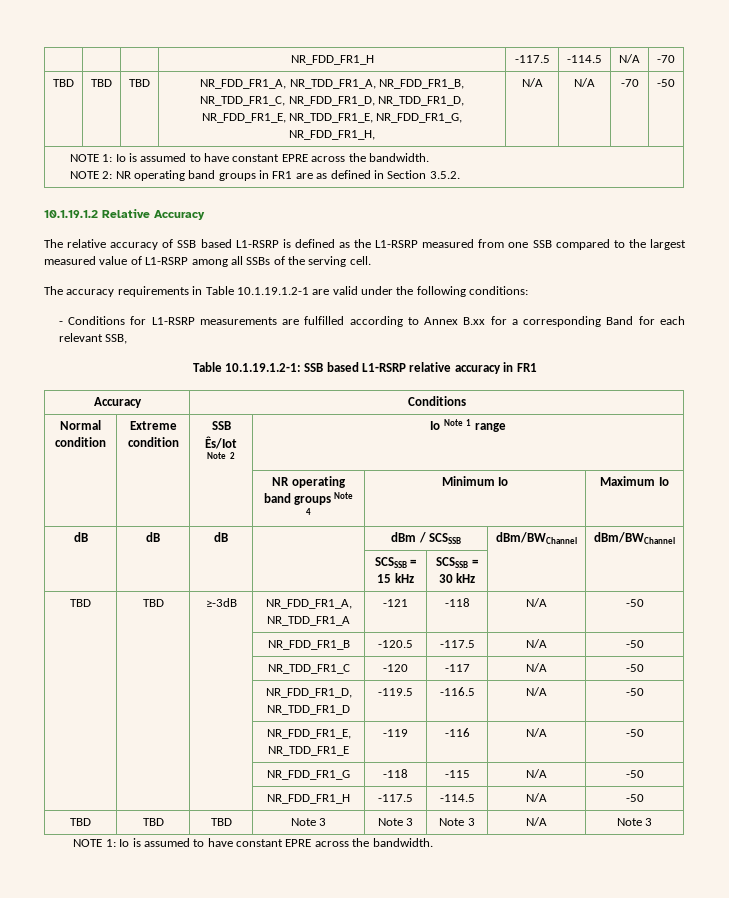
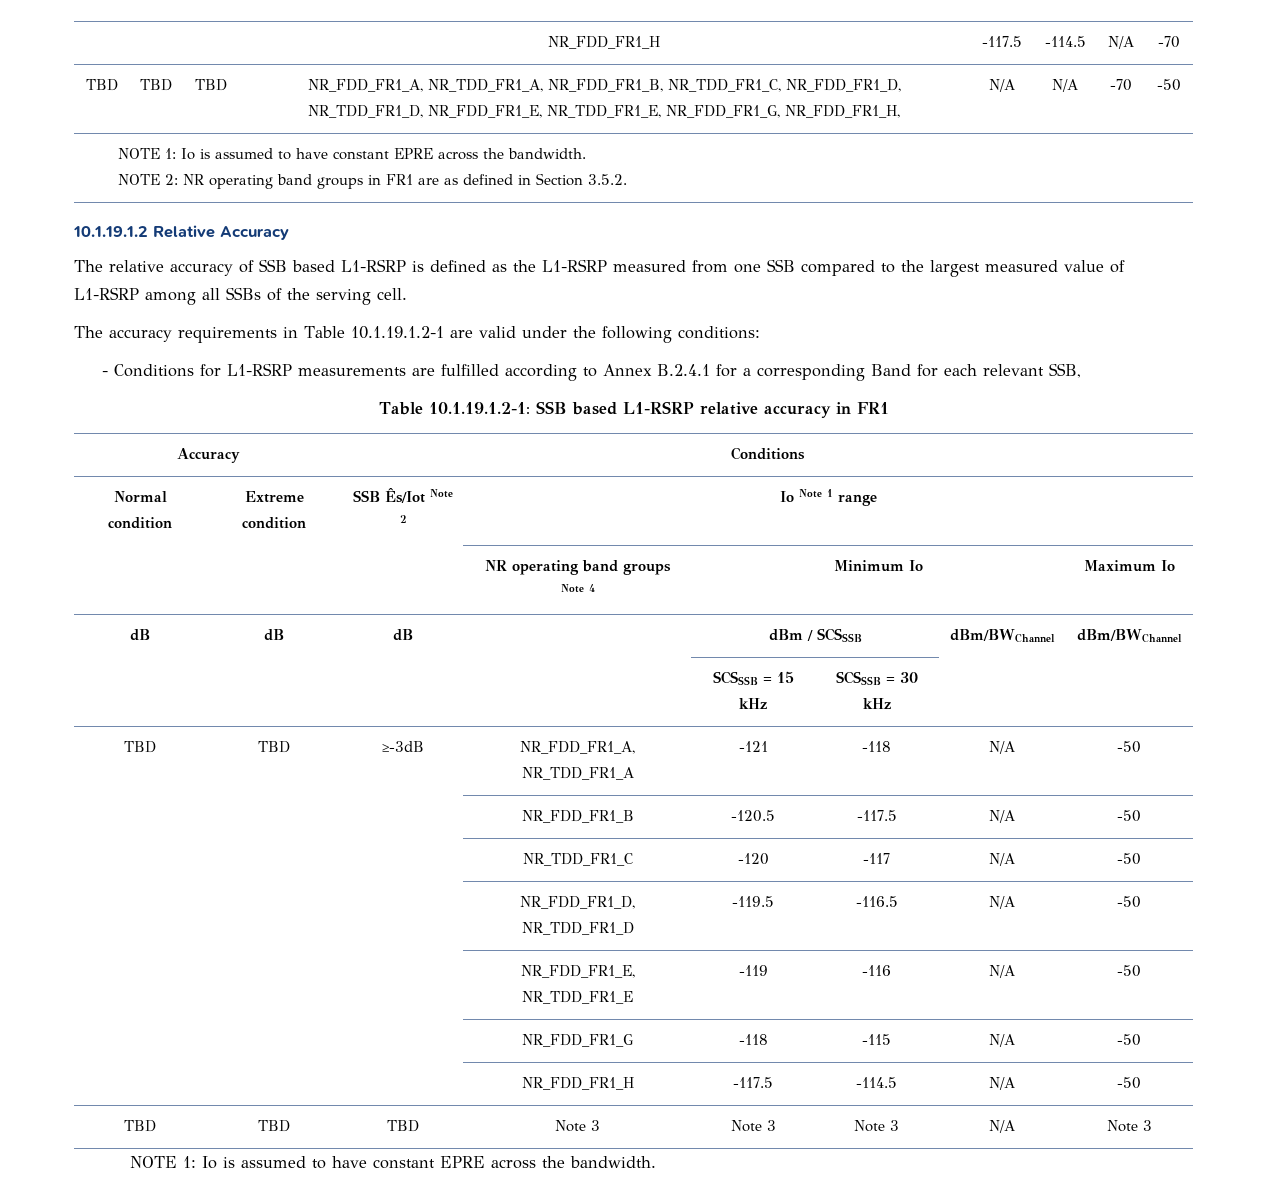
- - Conditions for L1-RSRP measurements are fulfilled according to Annex B.xx for a corresponding Band for each relevant SSB,
+ - Conditions for L1-RSRP measurements are fulfilled according to Annex B.2.4.1 for a corresponding Band for each relevant SSB,

